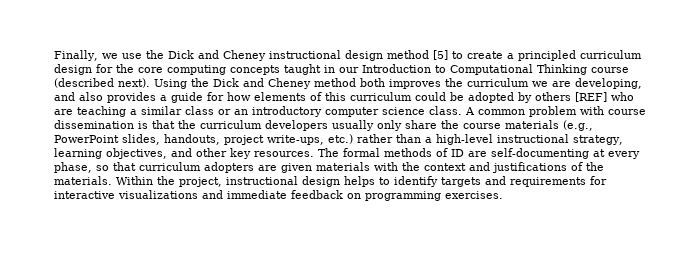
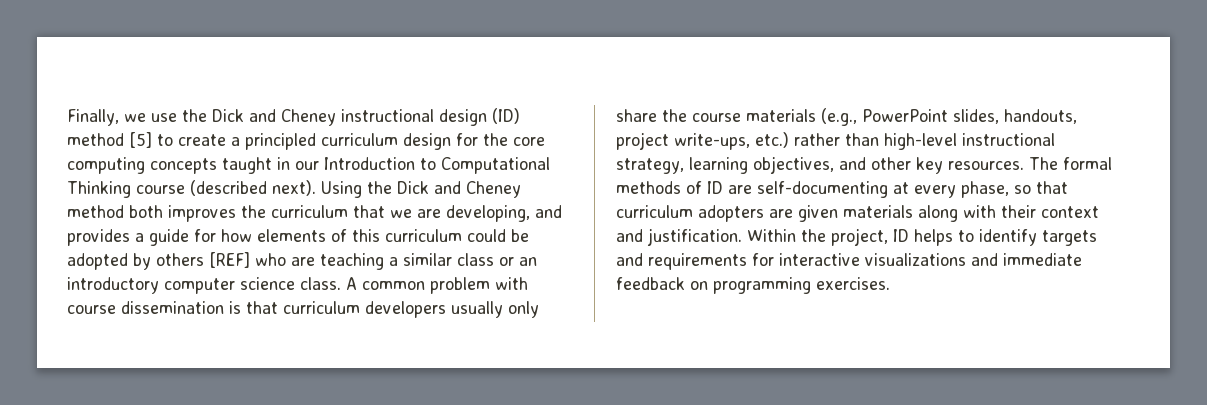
- Finally, we use the Dick and Cheney instructional design method [5] to create a principled curriculum design for the core computing concepts taught in our Introduction to Computational Thinking course (described next).
+ Finally, we use the Dick and Cheney instructional design (ID) method [5] to create a principled curriculum design for the core computing concepts taught in our Introduction to Computational Thinking course (described next).
- Using the Dick and Cheney method both improves the curriculum we are developing, and also provides a guide for how elements of this curriculum could be adopted by others [REF] who are teaching a similar class or an introductory computer science class.
+ Using the Dick and Cheney method both improves the curriculum that we are developing, and provides a guide for how elements of this curriculum could be adopted by others [REF] who are teaching a similar class or an introductory computer science class.
- A common problem with course dissemination is that the curriculum developers usually only share the course materials (e.g., PowerPoint slides, handouts, project write-ups, etc.) rather than a high-level instructional strategy, learning objectives, and other key resources.
+ A common problem with course dissemination is that curriculum developers usually only share the course materials (e.g., PowerPoint slides, handouts, project write-ups, etc.) rather than high-level instructional strategy, learning objectives, and other key resources.
- The formal methods of ID are self-documenting at every phase, so that curriculum adopters are given materials with the context and justifications of the materials.
+ The formal methods of ID are self-documenting at every phase, so that curriculum adopters are given materials along with their context and justification.
- Within the project, instructional design helps to identify targets and requirements for interactive visualizations and immediate feedback on programming exercises.
+ Within the project, ID helps to identify targets and requirements for interactive visualizations and immediate feedback on programming exercises.

